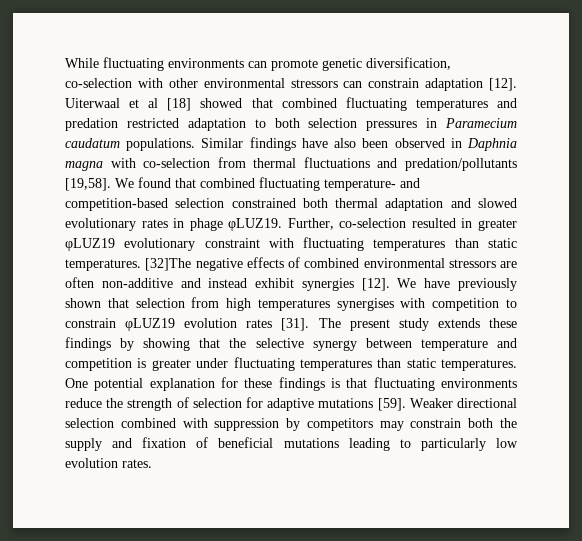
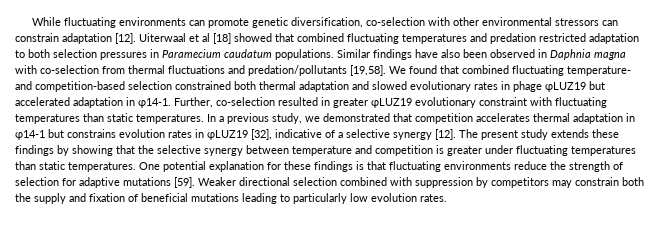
- We found that combined fluctuating temperature- and competition-based selection constrained both thermal adaptation and slowed evolutionary rates in phage φLUZ19.
+ We found that combined fluctuating temperature- and competition-based selection constrained both thermal adaptation and slowed evolutionary rates in phage φLUZ19 but accelerated adaptation in φ14-1.
- [32]The negative effects of combined environmental stressors are often non-additive and instead exhibit synergies [12]. We have previously shown that selection from high temperatures synergises with competition to constrain φLUZ19 evolution rates [31].
+ In a previous study, we demonstrated that competition accelerates thermal adaptation in φ14-1 but constrains evolution rates in φLUZ19 [32], indicative of a selective synergy [12].

